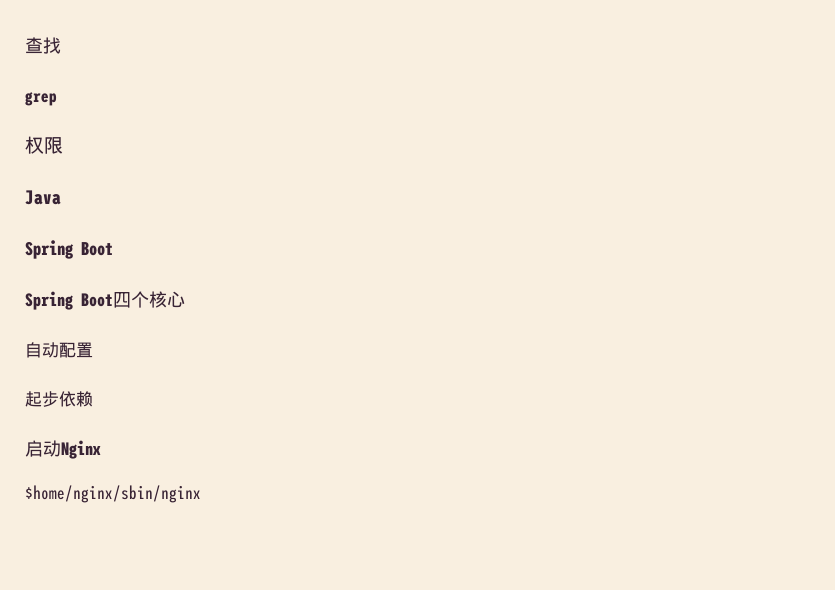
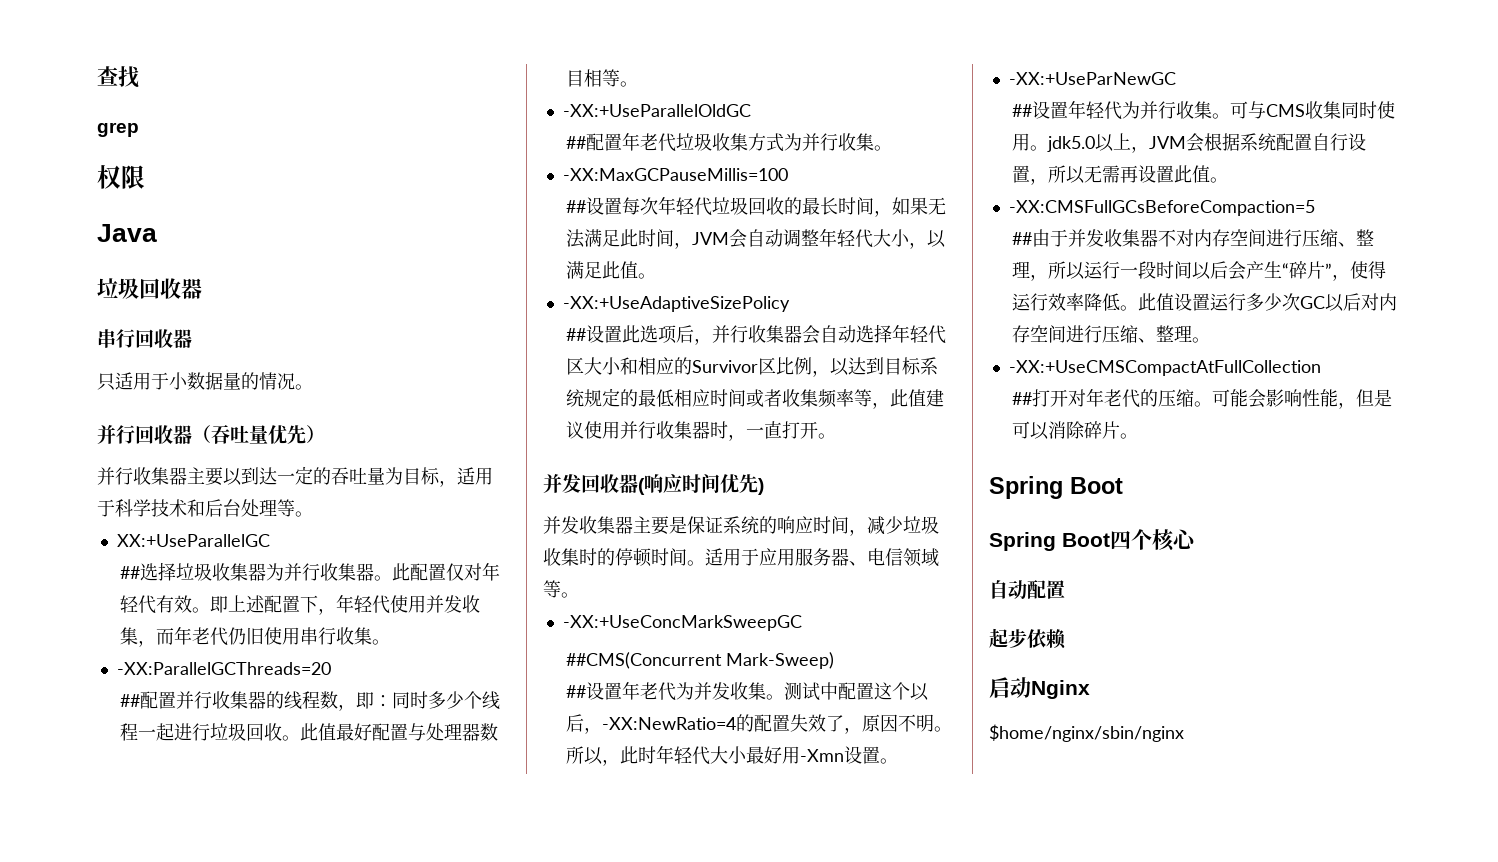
+ 垃圾回收器
+ 串行回收器
+ 只适用于小数据量的情况。
+ 并行回收器（吞吐量优先）
+ 并行收集器主要以到达一定的吞吐量为目标，适用于科学技术和后台处理等。
+ XX:+UseParallelGC
+ ##选择垃圾收集器为并行收集器。此配置仅对年轻代有效。即上述配置下，年轻代使用并发收集，而年老代仍旧使用串行收集。
+ -XX:ParallelGCThreads=20
+ ##配置并行收集器的线程数，即：同时多少个线程一起进行垃圾回收。此值最好配置与处理器数目相等。
+ -XX:+UseParallelOldGC
+ ##配置年老代垃圾收集方式为并行收集。
+ -XX:MaxGCPauseMillis=100
+ ##设置每次年轻代垃圾回收的最长时间，如果无法满足此时间，JVM会自动调整年轻代大小，以满足此值。
+ -XX:+UseAdaptiveSizePolicy
+ ##设置此选项后，并行收集器会自动选择年轻代区大小和相应的Survivor区比例，以达到目标系统规定的最低相应时间或者收集频率等，此值建议使用并行收集器时，一直打开。
+ 并发回收器(响应时间优先)
+ 并发收集器主要是保证系统的响应时间，减少垃圾收集时的停顿时间。适用于应用服务器、电信领域等。
+ -XX:+UseConcMarkSweepGC
+ ##CMS(Concurrent Mark-Sweep)
+ ##设置年老代为并发收集。测试中配置这个以后，-XX:NewRatio=4的配置失效了，原因不明。所以，此时年轻代大小最好用-Xmn设置。
+ -XX:+UseParNewGC
+ ##设置年轻代为并行收集。可与CMS收集同时使用。jdk5.0以上，JVM会根据系统配置自行设置，所以无需再设置此值。
+ -XX:CMSFullGCsBeforeCompaction=5
+ ##由于并发收集器不对内存空间进行压缩、整理，所以运行一段时间以后会产生“碎片”，使得运行效率降低。此值设置运行多少次GC以后对内存空间进行压缩、整理。
+ -XX:+UseCMSCompactAtFullCollection
+ ##打开对年老代的压缩。可能会影响性能，但是可以消除碎片。

